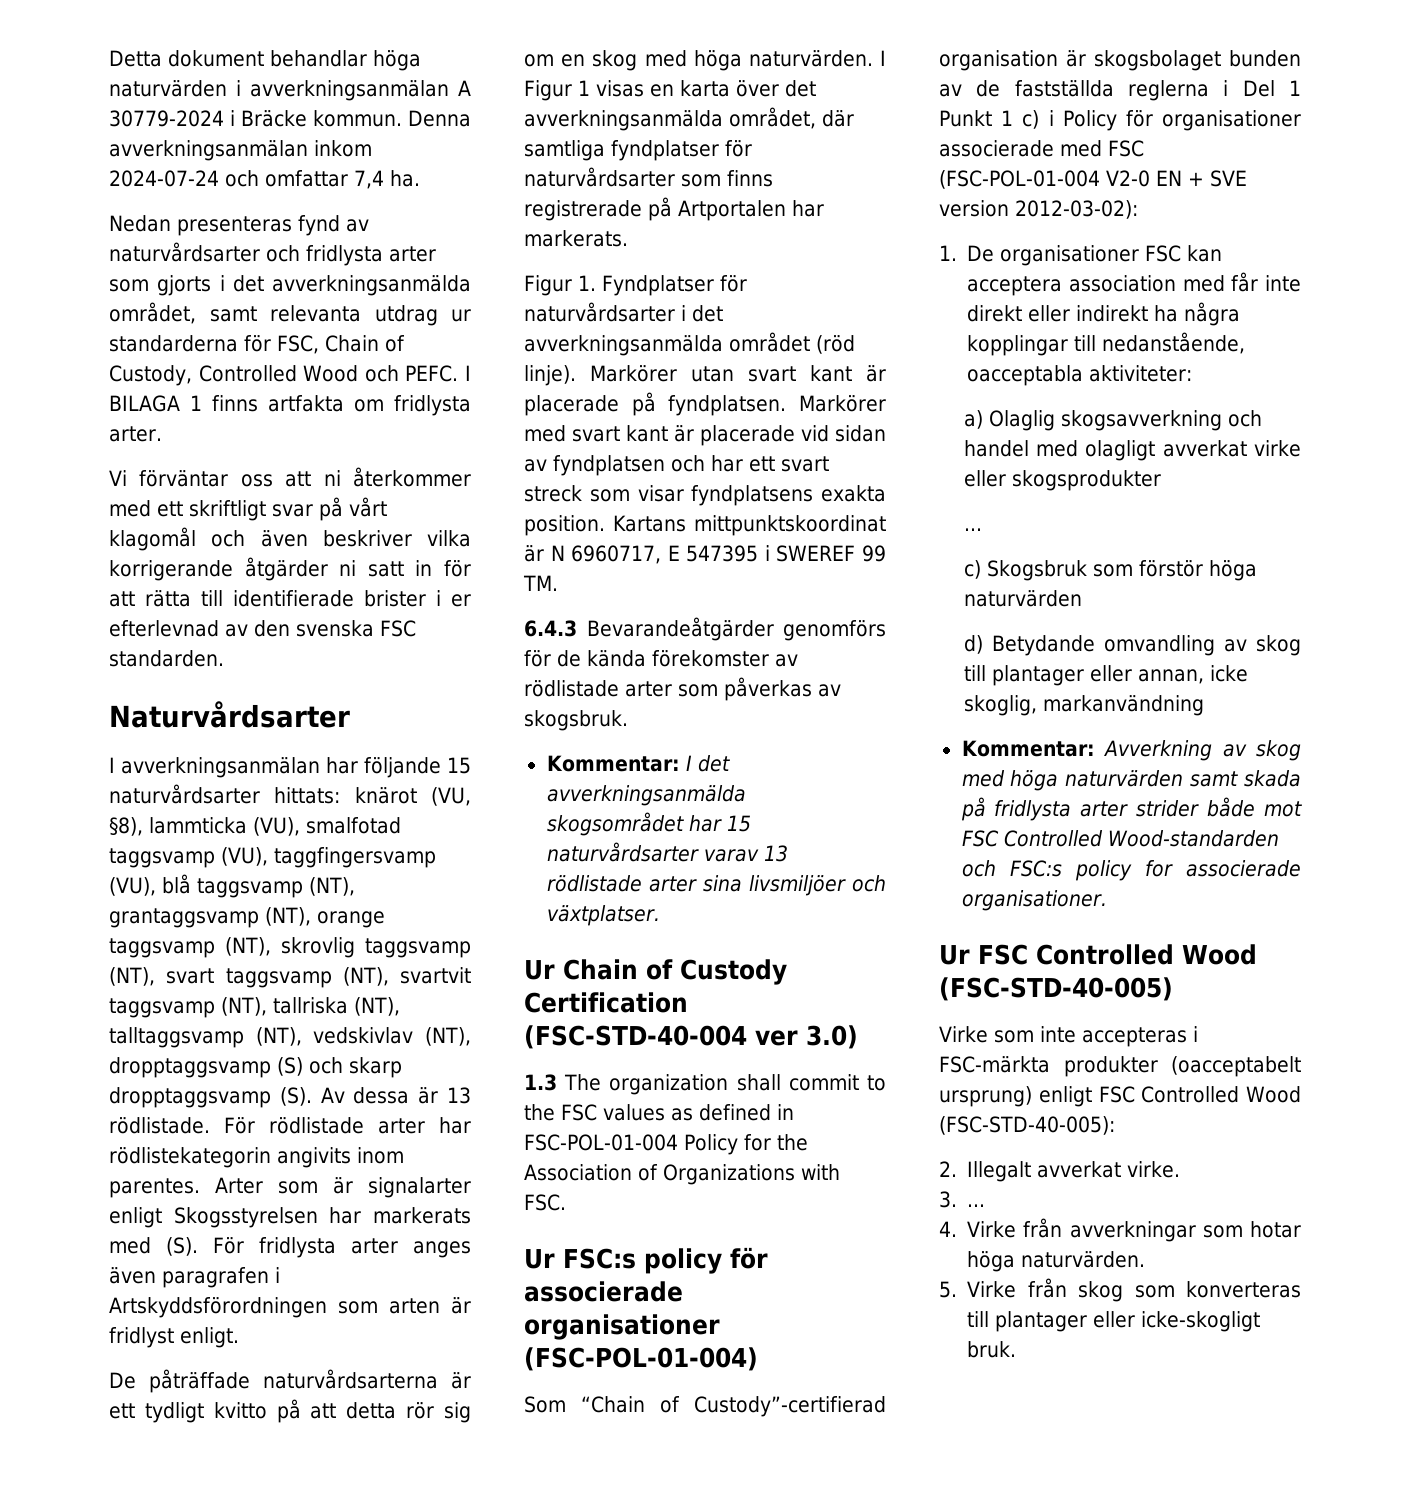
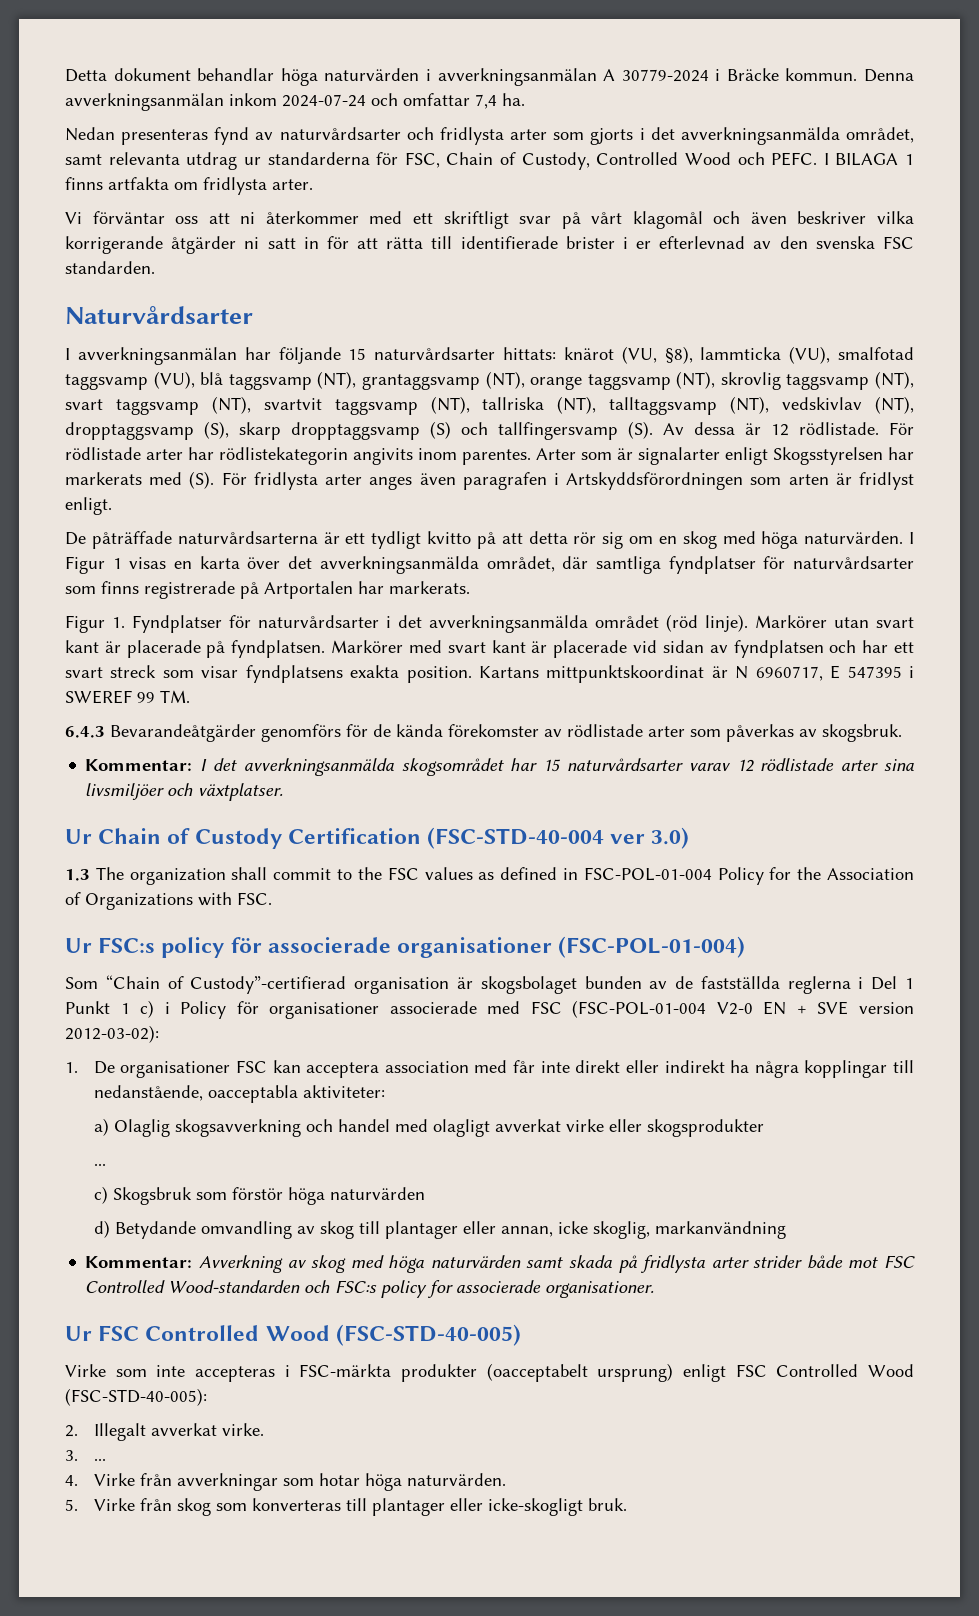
- I avverkningsanmälan har följande 15 naturvårdsarter hittats: knärot (VU, §8), lammticka (VU), smalfotad taggsvamp (VU), taggfingersvamp (VU), blå taggsvamp (NT), grantaggsvamp (NT), orange taggsvamp (NT), skrovlig taggsvamp (NT), svart taggsvamp (NT), svartvit taggsvamp (NT), tallriska (NT), talltaggsvamp (NT), vedskivlav (NT), dropptaggsvamp (S) och skarp dropptaggsvamp (S). Av dessa är 13 rödlistade.
+ I avverkningsanmälan har följande 15 naturvårdsarter hittats: knärot (VU, §8), lammticka (VU), smalfotad taggsvamp (VU), blå taggsvamp (NT), grantaggsvamp (NT), orange taggsvamp (NT), skrovlig taggsvamp (NT), svart taggsvamp (NT), svartvit taggsvamp (NT), tallriska (NT), talltaggsvamp (NT), vedskivlav (NT), dropptaggsvamp (S), skarp dropptaggsvamp (S) och tallfingersvamp (S). Av dessa är 12 rödlistade.
- Kommentar: I det avverkningsanmälda skogsområdet har 15 naturvårdsarter varav 13 rödlistade arter sina livsmiljöer och växtplatser.
+ Kommentar: I det avverkningsanmälda skogsområdet har 15 naturvårdsarter varav 12 rödlistade arter sina livsmiljöer och växtplatser.

